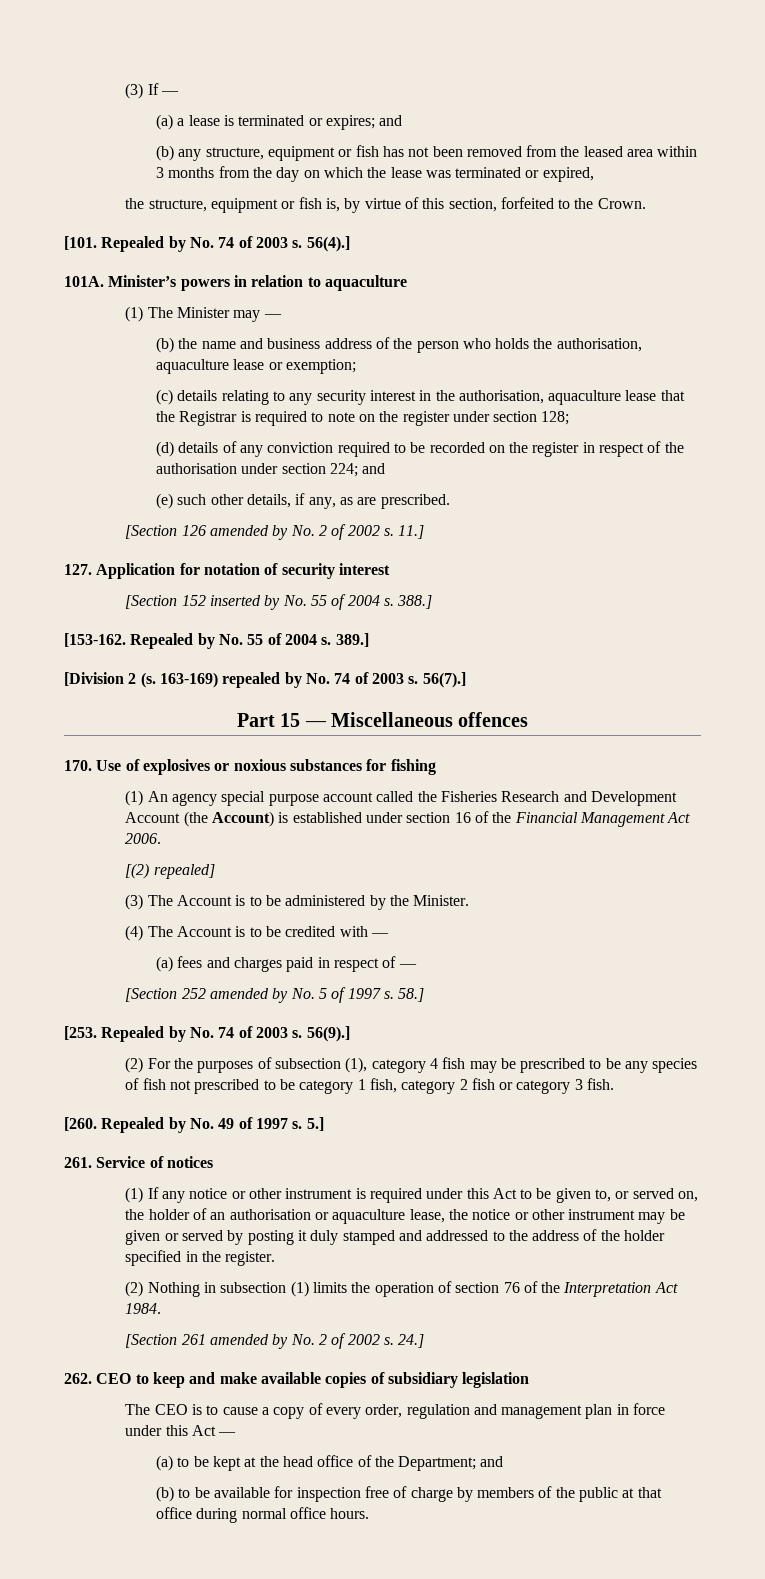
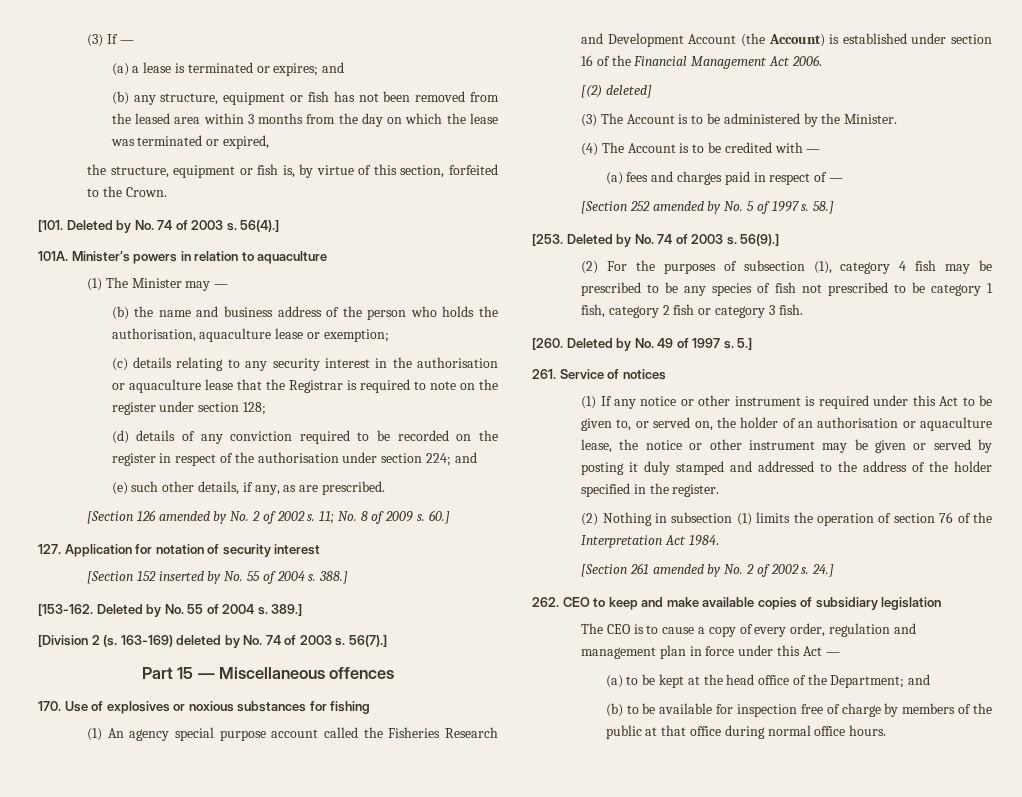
- [101. Repealed by No. 74 of 2003 s.
+ [101. Deleted by No. 74 of 2003 s.
- (c) details relating to any security interest in the authorisation, aquaculture lease that the Registrar is required to note on the register under section 128;
+ (c) details relating to any security interest in the authorisation or aquaculture lease that the Registrar is required to note on the register under section 128;
- 11.]
+ 11; No. 8 of 2009 s. 60.]
- Repealed by No. 55 of 2004 s.
+ Deleted by No. 55 of 2004 s.
- 163-169) repealed by No. 74 of 2003 s.
+ 163-169) deleted by No. 74 of 2003 s.
- [(2) repealed]
+ [(2) deleted]
- [253. Repealed by No. 74 of 2003 s.
+ [253. Deleted by No. 74 of 2003 s.
- [260. Repealed by No. 49 of 1997 s.
+ [260. Deleted by No. 49 of 1997 s.

